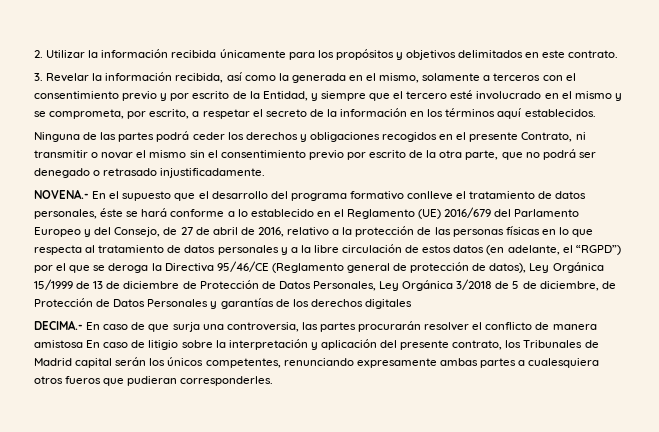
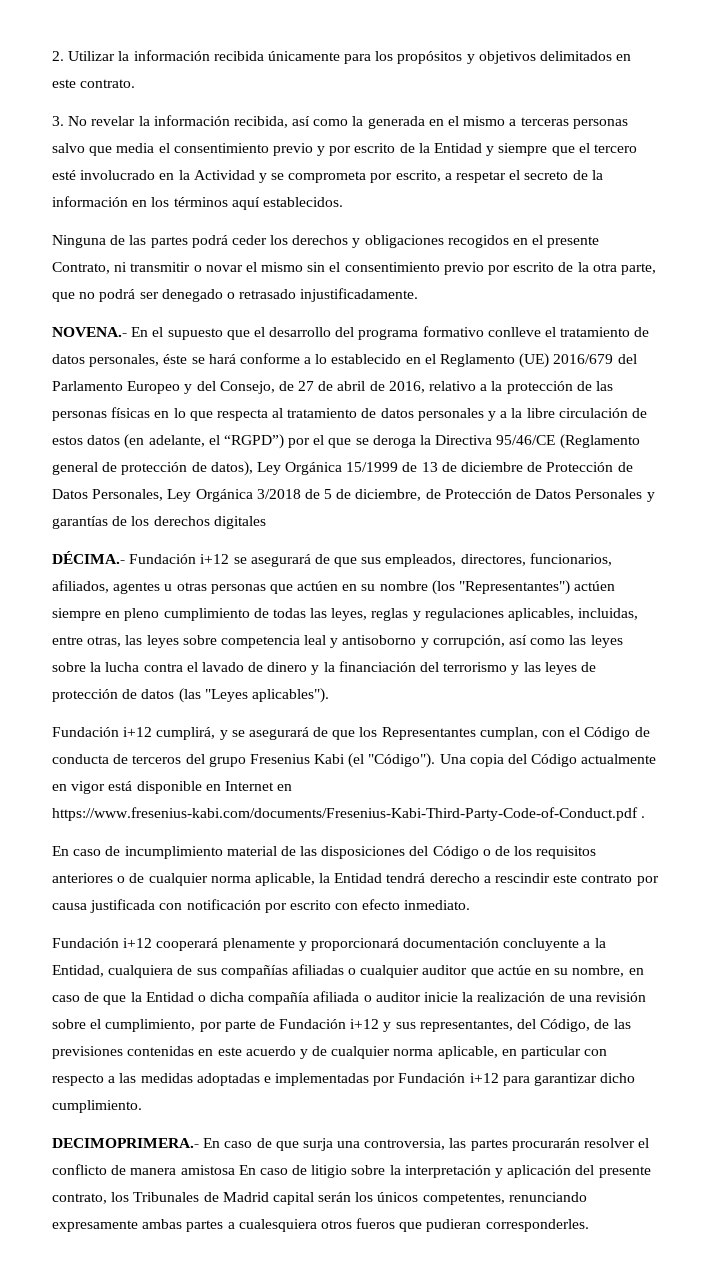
- 3. Revelar la información recibida, así como la generada en el mismo, solamente a terceros con el consentimiento previo y por escrito de la Entidad, y siempre que el tercero esté involucrado en el mismo y se comprometa, por escrito, a respetar el secreto de la información en los términos aquí establecidos.
+ 3. No revelar la información recibida, así como la generada en el mismo a terceras personas salvo que media el consentimiento previo y por escrito de la Entidad y siempre que el tercero esté involucrado en la Actividad y se comprometa por escrito, a respetar el secreto de la información en los términos aquí establecidos.
- DECIMA.- En caso de que surja una controversia, las partes procurarán resolver el conflicto de manera amistosa En caso de litigio sobre la interpretación y aplicación del presente contrato, los Tribunales de Madrid capital serán los únicos competentes, renunciando expresamente ambas partes a cualesquiera otros fueros que pudieran corresponderles.
+ DÉCIMA.- Fundación i+12 se asegurará de que sus empleados, directores, funcionarios, afiliados, agentes u otras personas que actúen en su nombre (los "Representantes") actúen siempre en pleno cumplimiento de todas las leyes, reglas y regulaciones aplicables, incluidas, entre otras, las leyes sobre competencia leal y antisoborno y corrupción, así como las leyes sobre la lucha contra el lavado de dinero y la financiación del terrorismo y las leyes de protección de datos (las "Leyes aplicables").
+ Fundación i+12 cumplirá, y se asegurará de que los Representantes cumplan, con el Código de conducta de terceros del grupo Fresenius Kabi (el "Código"). Una copia del Código actualmente en vigor está disponible en Internet en https://www.fresenius-kabi.com/documents/Fresenius-Kabi-Third-Party-Code-of-Conduct.pdf .
+ En caso de incumplimiento material de las disposiciones del Código o de los requisitos anteriores o de cualquier norma aplicable, la Entidad tendrá derecho a rescindir este contrato por causa justificada con notificación por escrito con efecto inmediato.
+ Fundación i+12 cooperará plenamente y proporcionará documentación concluyente a la Entidad, cualquiera de sus compañías afiliadas o cualquier auditor que actúe en su nombre, en caso de que la Entidad o dicha compañía afiliada o auditor inicie la realización de una revisión sobre el cumplimiento, por parte de Fundación i+12 y sus representantes, del Código, de las previsiones contenidas en este acuerdo y de cualquier norma aplicable, en particular con respecto a las medidas adoptadas e implementadas por Fundación i+12 para garantizar dicho cumplimiento.
+ DECIMOPRIMERA.- En caso de que surja una controversia, las partes procurarán resolver el conflicto de manera amistosa En caso de litigio sobre la interpretación y aplicación del presente contrato, los Tribunales de Madrid capital serán los únicos competentes, renunciando expresamente ambas partes a cualesquiera otros fueros que pudieran corresponderles.

